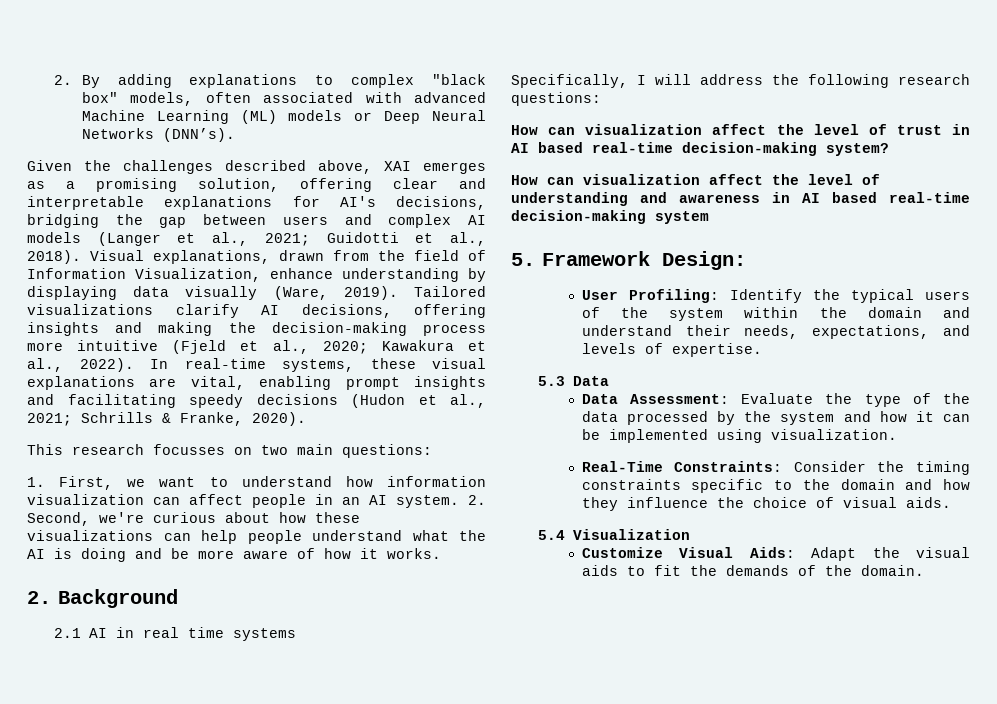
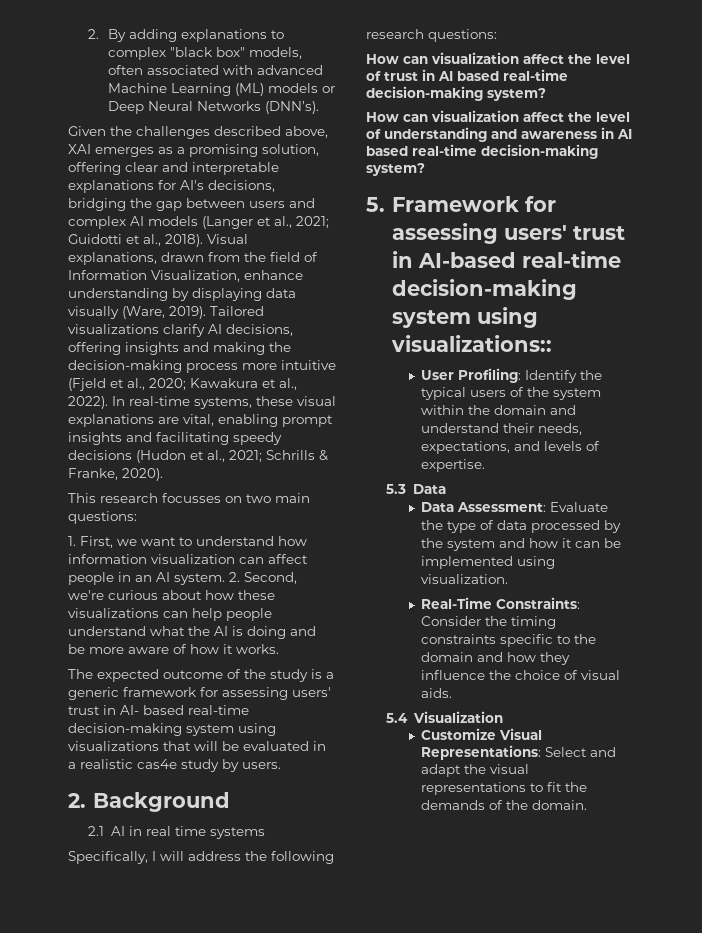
+ The expected outcome of the study is a generic framework for assessing users' trust in AI- based real-time decision-making system using visualizations that will be evaluated in a realistic cas4e study by users.
- How can visualization affect the level of understanding and awareness in AI based real-time decision-making system
+ How can visualization affect the level of understanding and awareness in AI based real-time decision-making system?
- 5. Framework Design:
+ 5. Framework for assessing users' trust in AI-based real-time decision-making system using visualizations::
- Data Assessment: Evaluate the type of the data processed by the system and how it can be implemented using visualization.
+ Data Assessment: Evaluate the type of data processed by the system and how it can be implemented using visualization.
- Customize Visual Aids: Adapt the visual aids to fit the demands of the domain.
+ Customize Visual Representations: Select and adapt the visual representations to fit the demands of the domain.

